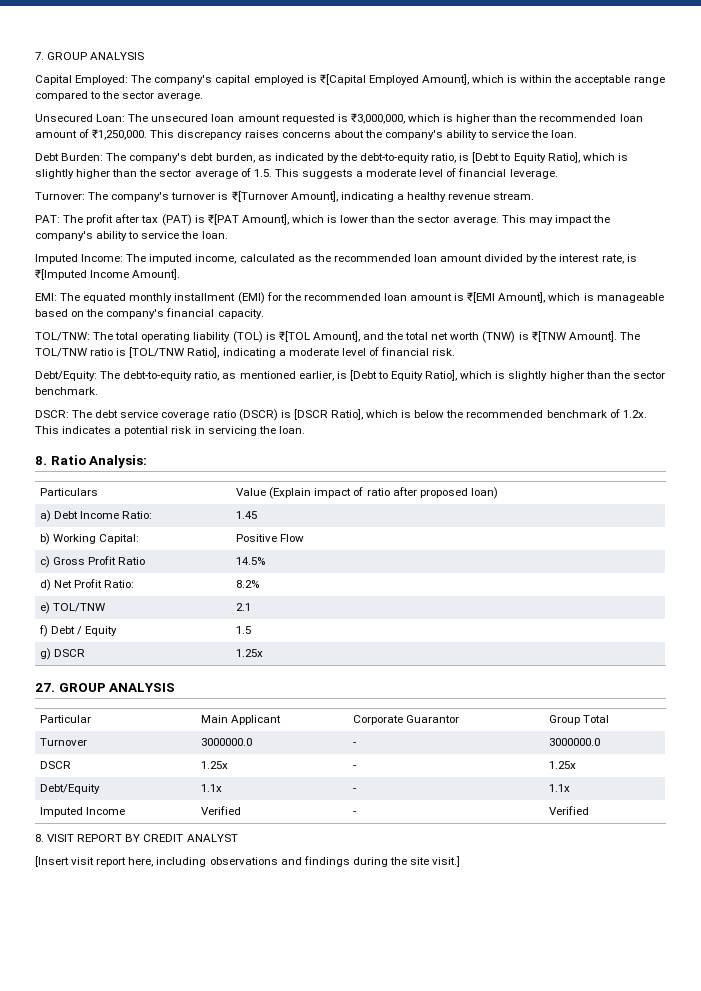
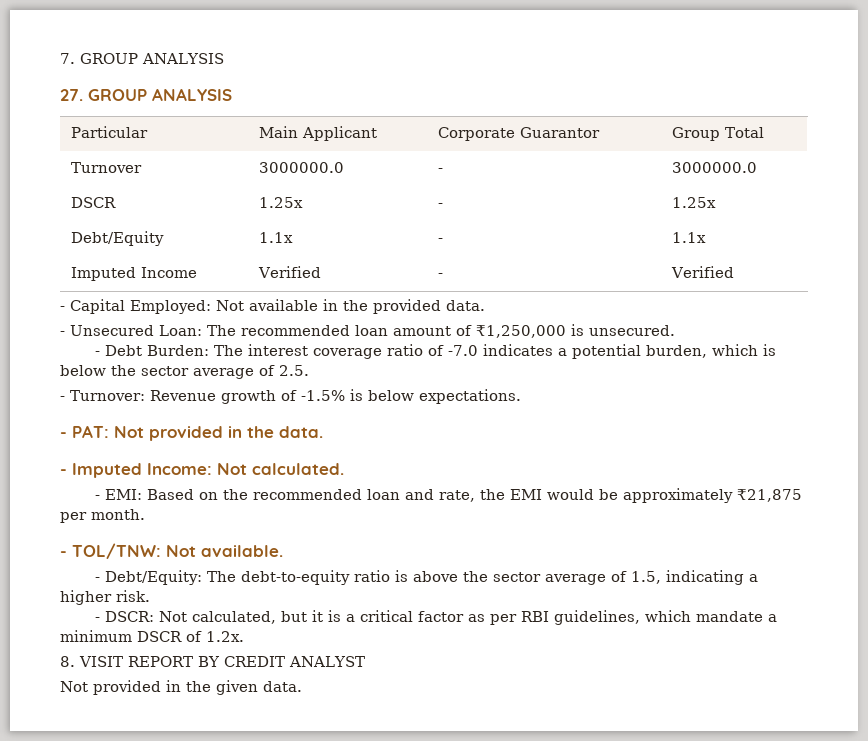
- Capital Employed: The company's capital employed is ₹[Capital Employed Amount], which is within the acceptable range compared to the sector average.
- Unsecured Loan: The unsecured loan amount requested is ₹3,000,000, which is higher than the recommended loan amount of ₹1,250,000. This discrepancy raises concerns about the company's ability to service the loan.
- Debt Burden: The company's debt burden, as indicated by the debt-to-equity ratio, is [Debt to Equity Ratio], which is slightly higher than the sector average of 1.5. This suggests a moderate level of financial leverage.
- Turnover: The company's turnover is ₹[Turnover Amount], indicating a healthy revenue stream.
- PAT: The profit after tax (PAT) is ₹[PAT Amount], which is lower than the sector average. This may impact the company's ability to service the loan.
- Imputed Income: The imputed income, calculated as the recommended loan amount divided by the interest rate, is ₹[Imputed Income Amount].
- EMI: The equated monthly installment (EMI) for the recommended loan amount is ₹[EMI Amount], which is manageable based on the company's financial capacity.
- TOL/TNW: The total operating liability (TOL) is ₹[TOL Amount], and the total net worth (TNW) is ₹[TNW Amount]. The TOL/TNW ratio is [TOL/TNW Ratio], indicating a moderate level of financial risk.
- Debt/Equity: The debt-to-equity ratio, as mentioned earlier, is [Debt to Equity Ratio], which is slightly higher than the sector benchmark.
- DSCR: The debt service coverage ratio (DSCR) is [DSCR Ratio], which is below the recommended benchmark of 1.2x. This indicates a potential risk in servicing the loan.
- 8. Ratio Analysis:
- Particulars | Value (Explain impact of ratio after proposed loan)
- a) Debt Income Ratio: | 1.45
- b) Working Capital: | Positive Flow
- c) Gross Profit Ratio | 14.5%
- d) Net Profit Ratio: | 8.2%
- e) TOL/TNW | 2.1
- f) Debt / Equity | 1.5
- g) DSCR | 1.25x
+ - Capital Employed: Not available in the provided data.
+ - Unsecured Loan: The recommended loan amount of ₹1,250,000 is unsecured.
+ - Debt Burden: The interest coverage ratio of -7.0 indicates a potential burden, which is below the sector average of 2.5.
+ - Turnover: Revenue growth of -1.5% is below expectations.
+ - PAT: Not provided in the data.
+ - Imputed Income: Not calculated.
+ - EMI: Based on the recommended loan and rate, the EMI would be approximately ₹21,875 per month.
+ - TOL/TNW: Not available.
+ - Debt/Equity: The debt-to-equity ratio is above the sector average of 1.5, indicating a higher risk.
+ - DSCR: Not calculated, but it is a critical factor as per RBI guidelines, which mandate a minimum DSCR of 1.2x.
- [Insert visit report here, including observations and findings during the site visit.]
+ Not provided in the given data.

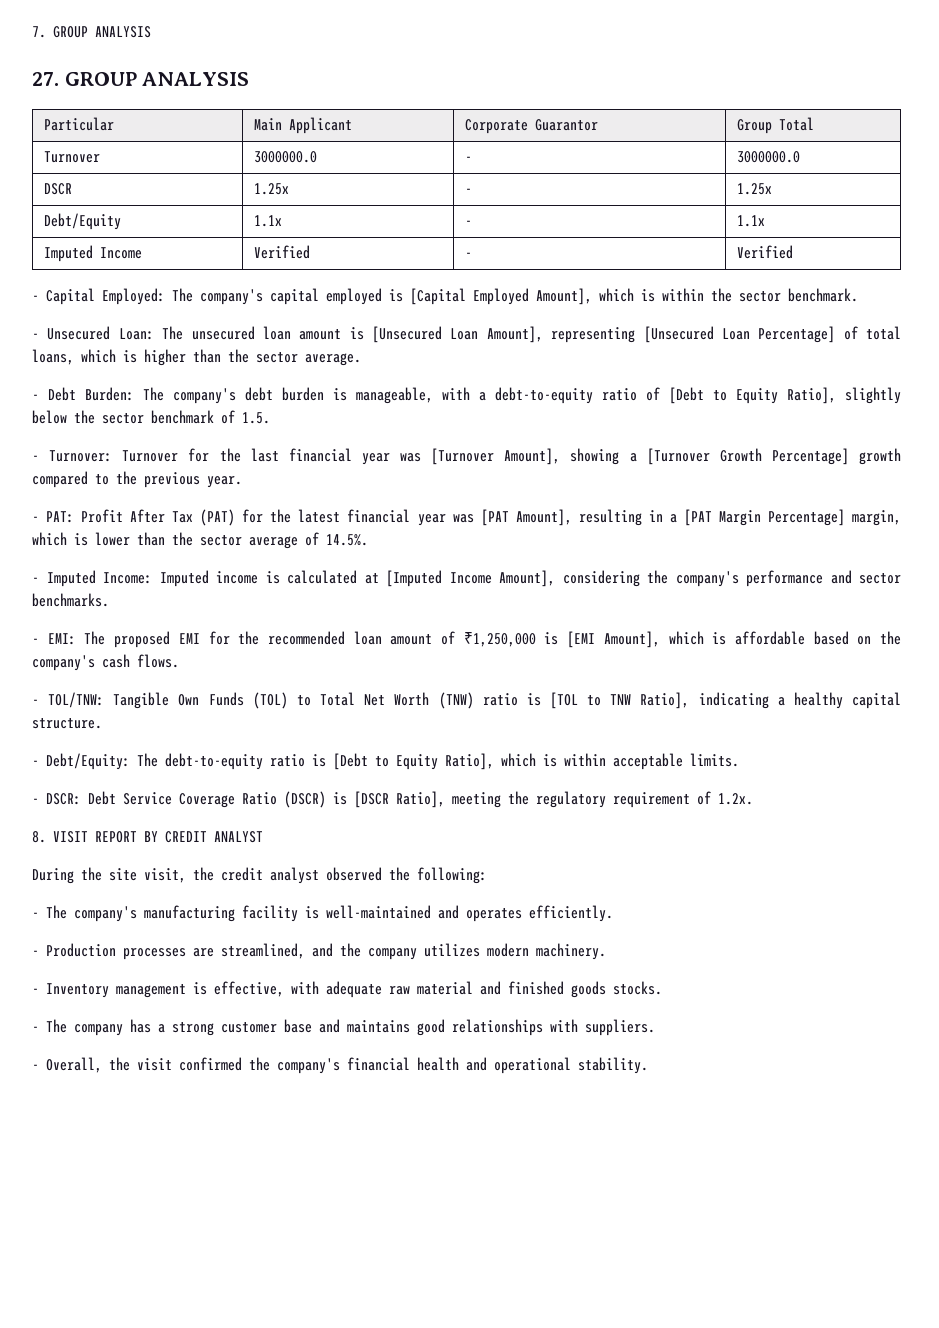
- - Capital Employed: Not available in the provided data.
- - Unsecured Loan: The recommended loan amount of ₹1,250,000 is unsecured.
- - Debt Burden: The interest coverage ratio of -7.0 indicates a potential burden, which is below the sector average of 2.5.
- - Turnover: Revenue growth of -1.5% is below expectations.
- - PAT: Not provided in the data.
- - Imputed Income: Not calculated.
- - EMI: Based on the recommended loan and rate, the EMI would be approximately ₹21,875 per month.
- - TOL/TNW: Not available.
+ - Capital Employed: The company's capital employed is [Capital Employed Amount], which is within the sector benchmark.
+ - Unsecured Loan: The unsecured loan amount is [Unsecured Loan Amount], representing [Unsecured Loan Percentage] of total loans, which is higher than the sector average.
+ - Debt Burden: The company's debt burden is manageable, with a debt-to-equity ratio of [Debt to Equity Ratio], slightly below the sector benchmark of 1.5.
+ - Turnover: Turnover for the last financial year was [Turnover Amount], showing a [Turnover Growth Percentage] growth compared to the previous year.
+ - PAT: Profit After Tax (PAT) for the latest financial year was [PAT Amount], resulting in a [PAT Margin Percentage] margin, which is lower than the sector average of 14.5%.
+ - Imputed Income: Imputed income is calculated at [Imputed Income Amount], considering the company's performance and sector benchmarks.
+ - EMI: The proposed EMI for the recommended loan amount of ₹1,250,000 is [EMI Amount], which is affordable based on the company's cash flows.
+ - TOL/TNW: Tangible Own Funds (TOL) to Total Net Worth (TNW) ratio is [TOL to TNW Ratio], indicating a healthy capital structure.
- - Debt/Equity: The debt-to-equity ratio is above the sector average of 1.5, indicating a higher risk.
- - DSCR: Not calculated, but it is a critical factor as per RBI guidelines, which mandate a minimum DSCR of 1.2x.
+ - Debt/Equity: The debt-to-equity ratio is [Debt to Equity Ratio], which is within acceptable limits.
+ - DSCR: Debt Service Coverage Ratio (DSCR) is [DSCR Ratio], meeting the regulatory requirement of 1.2x.
- Not provided in the given data.
+ During the site visit, the credit analyst observed the following:
+ - The company's manufacturing facility is well-maintained and operates efficiently.
+ - Production processes are streamlined, and the company utilizes modern machinery.
+ - Inventory management is effective, with adequate raw material and finished goods stocks.
+ - The company has a strong customer base and maintains good relationships with suppliers.
+ - Overall, the visit confirmed the company's financial health and operational stability.

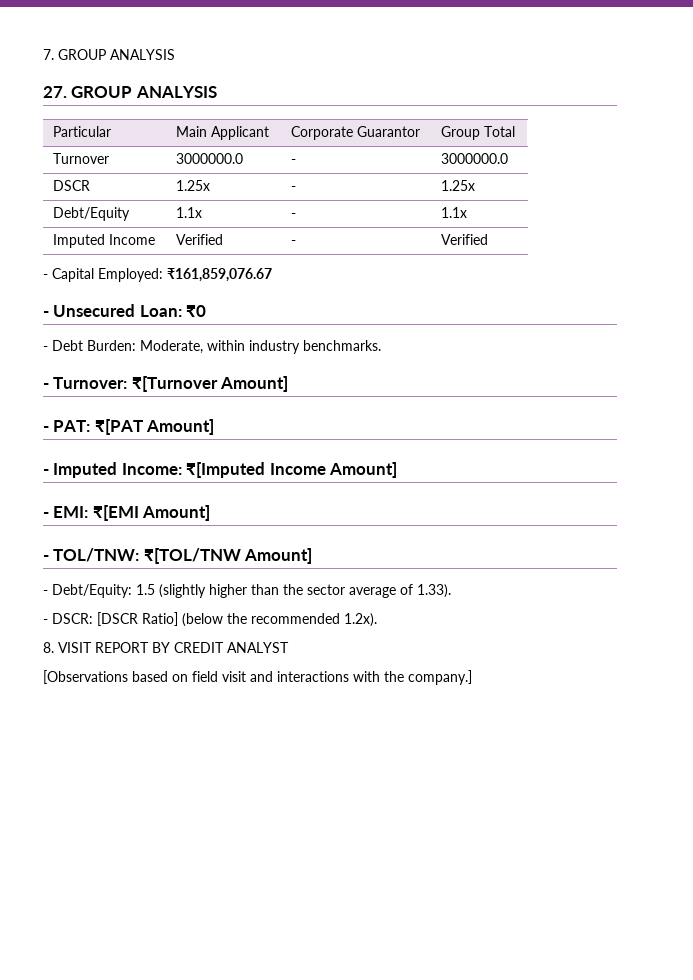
- - Capital Employed: The company's capital employed is [Capital Employed Amount], which is within the sector benchmark.
- - Unsecured Loan: The unsecured loan amount is [Unsecured Loan Amount], representing [Unsecured Loan Percentage] of total loans, which is higher than the sector average.
- - Debt Burden: The company's debt burden is manageable, with a debt-to-equity ratio of [Debt to Equity Ratio], slightly below the sector benchmark of 1.5.
- - Turnover: Turnover for the last financial year was [Turnover Amount], showing a [Turnover Growth Percentage] growth compared to the previous year.
- - PAT: Profit After Tax (PAT) for the latest financial year was [PAT Amount], resulting in a [PAT Margin Percentage] margin, which is lower than the sector average of 14.5%.
- - Imputed Income: Imputed income is calculated at [Imputed Income Amount], considering the company's performance and sector benchmarks.
- - EMI: The proposed EMI for the recommended loan amount of ₹1,250,000 is [EMI Amount], which is affordable based on the company's cash flows.
- - TOL/TNW: Tangible Own Funds (TOL) to Total Net Worth (TNW) ratio is [TOL to TNW Ratio], indicating a healthy capital structure.
- - Debt/Equity: The debt-to-equity ratio is [Debt to Equity Ratio], which is within acceptable limits.
- - DSCR: Debt Service Coverage Ratio (DSCR) is [DSCR Ratio], meeting the regulatory requirement of 1.2x.
+ - Capital Employed: ₹161,859,076.67
+ - Unsecured Loan: ₹0
+ - Debt Burden: Moderate, within industry benchmarks.
+ - Turnover: ₹[Turnover Amount]
+ - PAT: ₹[PAT Amount]
+ - Imputed Income: ₹[Imputed Income Amount]
+ - EMI: ₹[EMI Amount]
+ - TOL/TNW: ₹[TOL/TNW Amount]
+ - Debt/Equity: 1.5 (slightly higher than the sector average of 1.33).
+ - DSCR: [DSCR Ratio] (below the recommended 1.2x).
- During the site visit, the credit analyst observed the following:
- - The company's manufacturing facility is well-maintained and operates efficiently.
- - Production processes are streamlined, and the company utilizes modern machinery.
- - Inventory management is effective, with adequate raw material and finished goods stocks.
- - The company has a strong customer base and maintains good relationships with suppliers.
- - Overall, the visit confirmed the company's financial health and operational stability.
+ [Observations based on field visit and interactions with the company.]

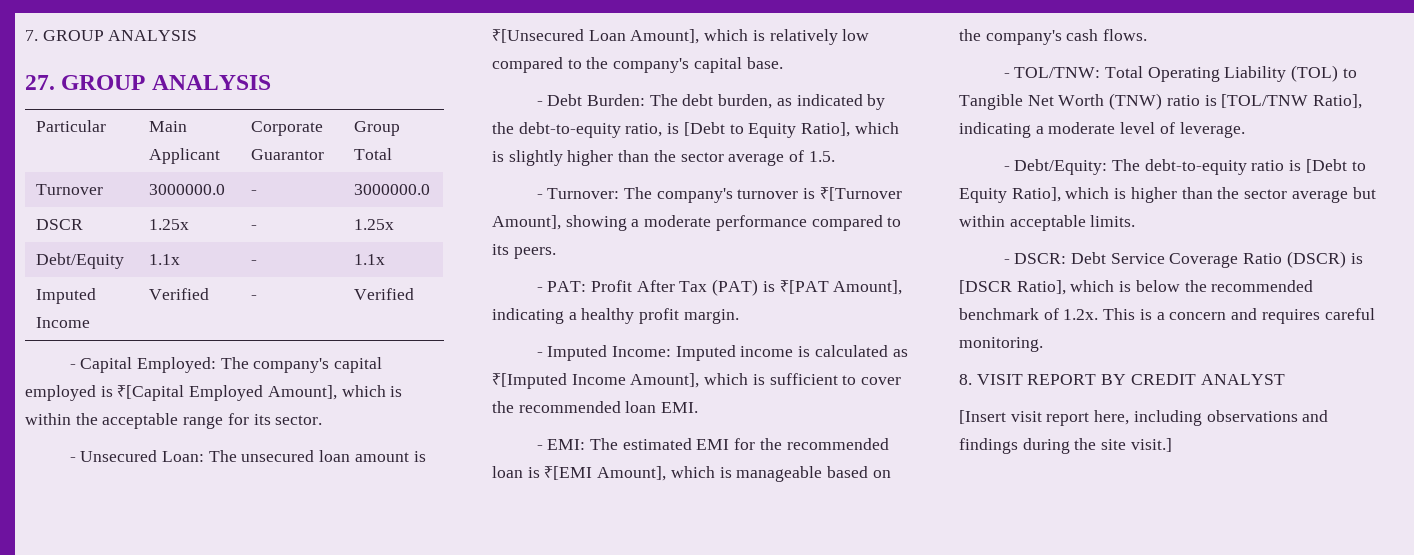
- - Capital Employed: ₹161,859,076.67
- - Unsecured Loan: ₹0
- - Debt Burden: Moderate, within industry benchmarks.
- - Turnover: ₹[Turnover Amount]
- - PAT: ₹[PAT Amount]
- - Imputed Income: ₹[Imputed Income Amount]
- - EMI: ₹[EMI Amount]
- - TOL/TNW: ₹[TOL/TNW Amount]
- - Debt/Equity: 1.5 (slightly higher than the sector average of 1.33).
- - DSCR: [DSCR Ratio] (below the recommended 1.2x).
+ - Capital Employed: The company's capital employed is ₹[Capital Employed Amount], which is within the acceptable range for its sector.
+ - Unsecured Loan: The unsecured loan amount is ₹[Unsecured Loan Amount], which is relatively low compared to the company's capital base.
+ - Debt Burden: The debt burden, as indicated by the debt-to-equity ratio, is [Debt to Equity Ratio], which is slightly higher than the sector average of 1.5.
+ - Turnover: The company's turnover is ₹[Turnover Amount], showing a moderate performance compared to its peers.
+ - PAT: Profit After Tax (PAT) is ₹[PAT Amount], indicating a healthy profit margin.
+ - Imputed Income: Imputed income is calculated as ₹[Imputed Income Amount], which is sufficient to cover the recommended loan EMI.
+ - EMI: The estimated EMI for the recommended loan is ₹[EMI Amount], which is manageable based on the company's cash flows.
+ - TOL/TNW: Total Operating Liability (TOL) to Tangible Net Worth (TNW) ratio is [TOL/TNW Ratio], indicating a moderate level of leverage.
+ - Debt/Equity: The debt-to-equity ratio is [Debt to Equity Ratio], which is higher than the sector average but within acceptable limits.
+ - DSCR: Debt Service Coverage Ratio (DSCR) is [DSCR Ratio], which is below the recommended benchmark of 1.2x. This is a concern and requires careful monitoring.
- [Observations based on field visit and interactions with the company.]
+ [Insert visit report here, including observations and findings during the site visit.]

